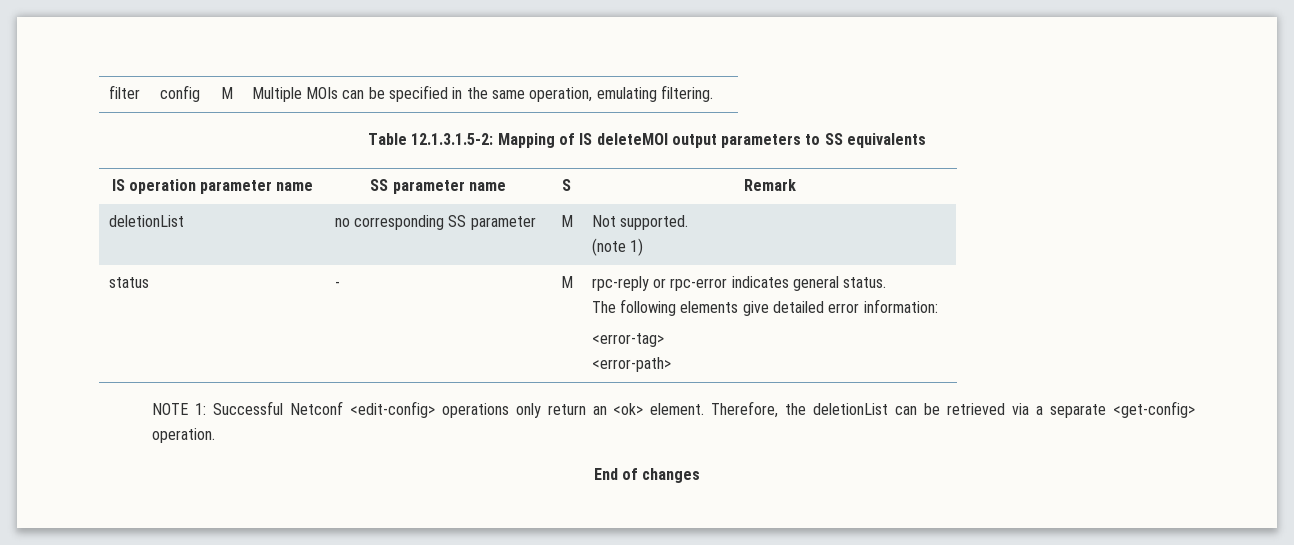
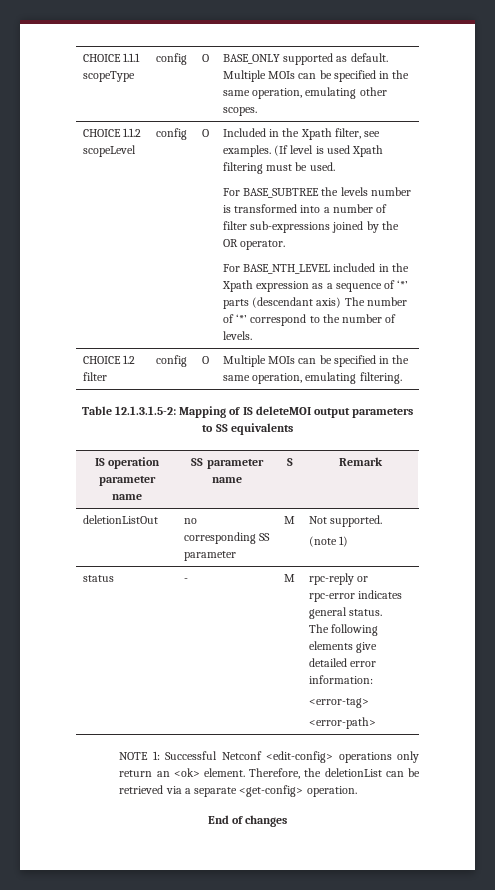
- filter | config | M | Multiple MOIs can be specified in the same operation, emulating filtering.
+ CHOICE 1.1.1 scopeType | config | O | BASE_ONLY supported as default. Multiple MOIs can be specified in the same operation, emulating other scopes.
+ CHOICE 1.1.2 scopeLevel | config | O | Included in the Xpath filter, see examples. (If level is used Xpath filtering must be used.
+ For BASE_SUBTREE the levels number is transformed into a number of filter sub-expressions joined by the OR operator.
+ For BASE_NTH_LEVEL included in the Xpath expression as a sequence of ‘*’ parts (descendant axis) The number of ‘*’ correspond to the number of levels.
+ CHOICE 1.2 filter | config | O | Multiple MOIs can be specified in the same operation, emulating filtering.
- deletionList | no corresponding SS parameter | M | Not supported.
+ deletionListOut | no corresponding SS parameter | M | Not supported.

